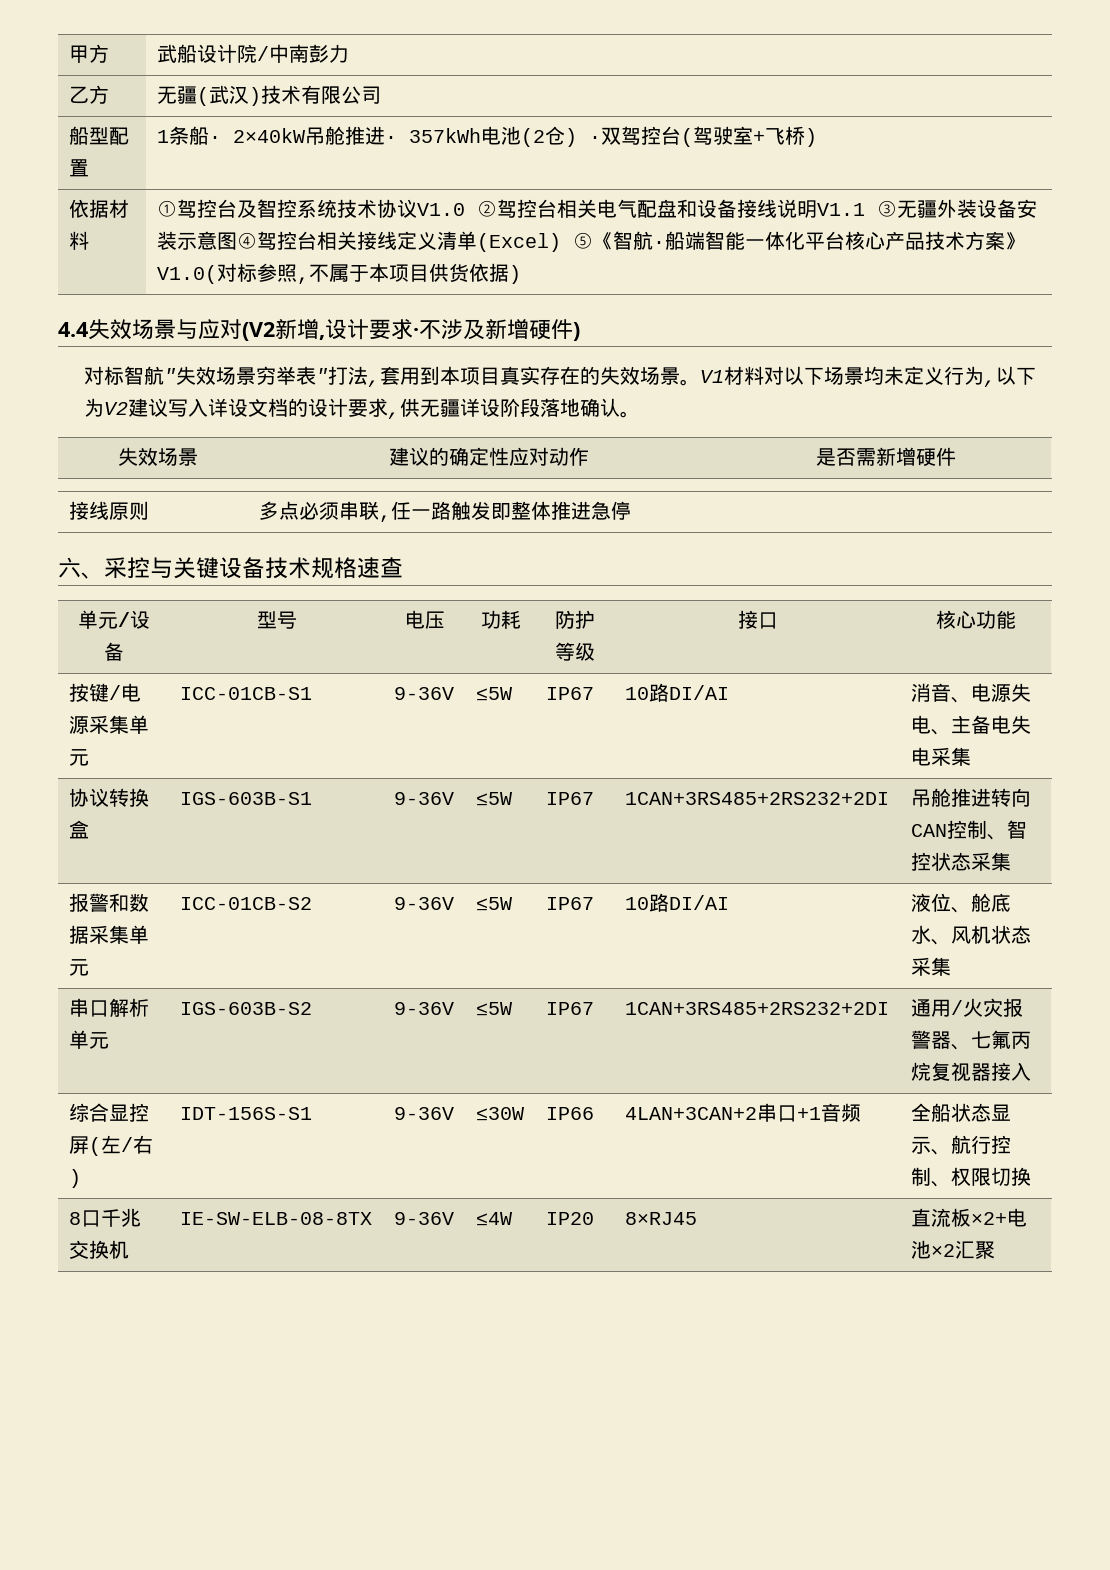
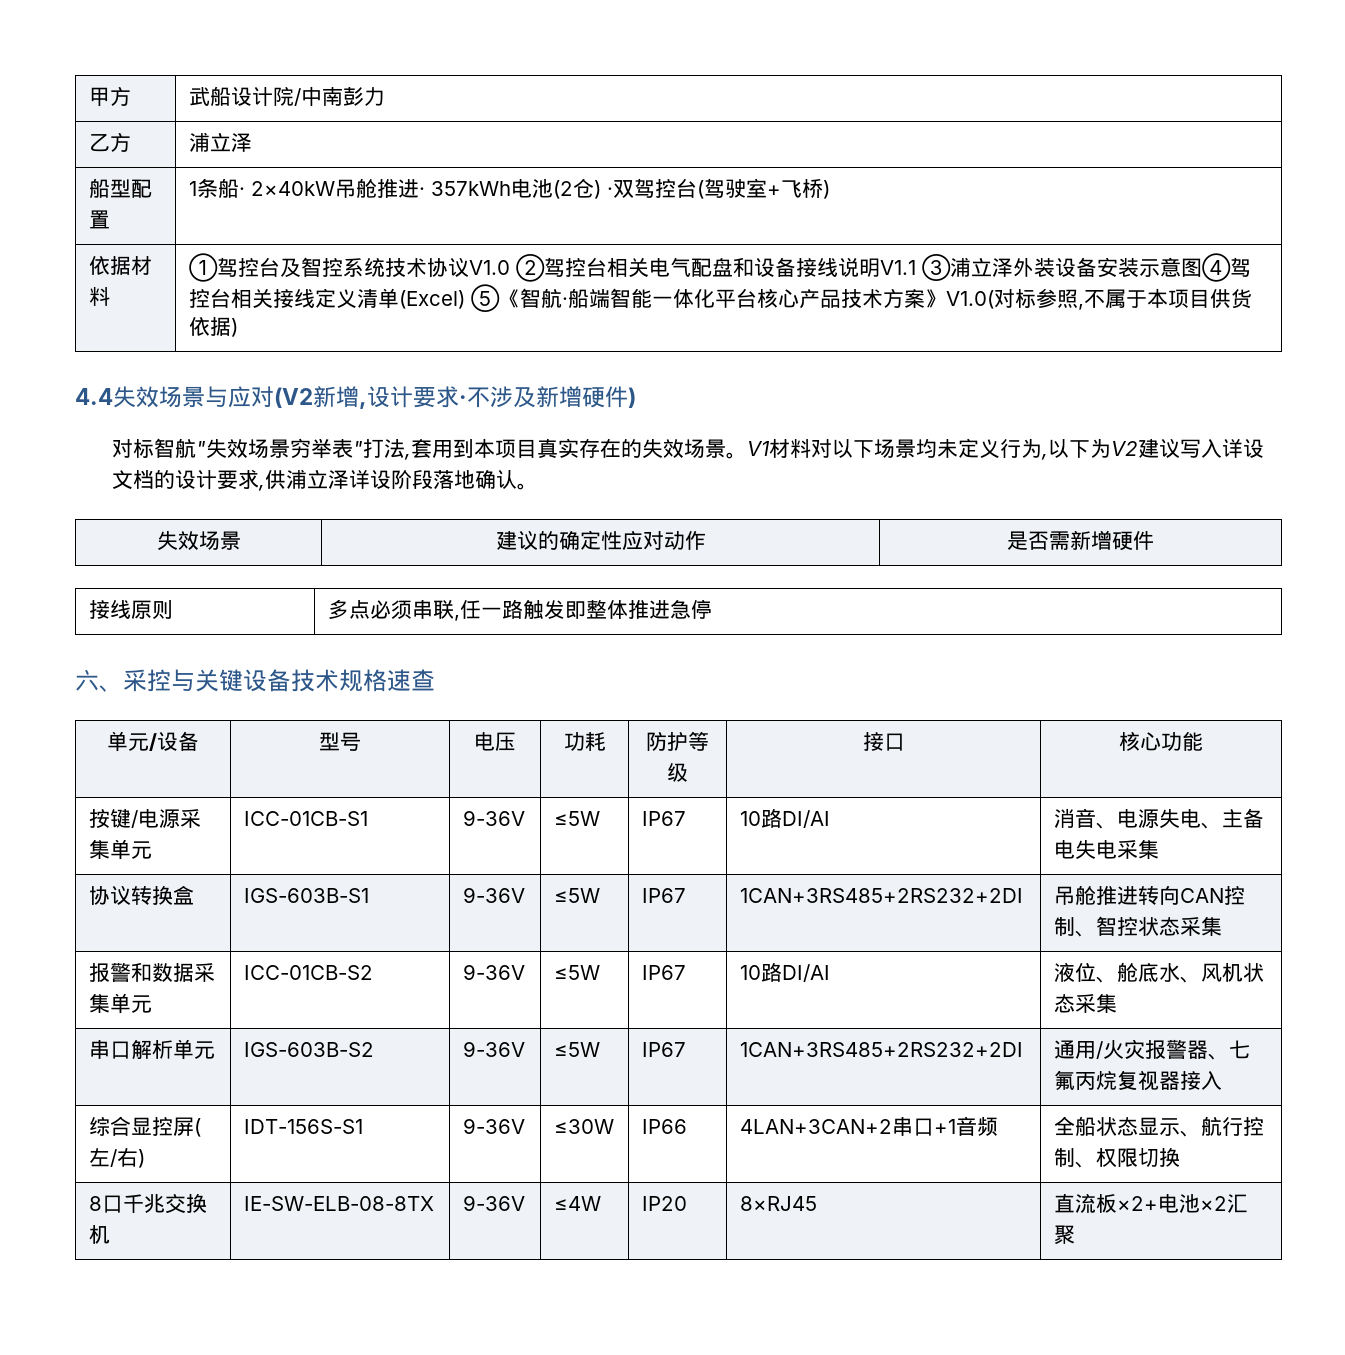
- 乙方 | 无疆(武汉)技术有限公司
+ 乙方 | 浦立泽
- ①驾控台及智控系统技术协议V1.0 ②驾控台相关电气配盘和设备接线说明V1.1 ③无疆外装设备安装示意图④驾控台相关接线定义清单(Excel) ⑤《智航·船端智能一体化平台核心产品技术方案》V1.0(对标参照,不属于本项目供货依据)
+ ①驾控台及智控系统技术协议V1.0 ②驾控台相关电气配盘和设备接线说明V1.1 ③浦立泽外装设备安装示意图④驾控台相关接线定义清单(Excel) ⑤《智航·船端智能一体化平台核心产品技术方案》V1.0(对标参照,不属于本项目供货依据)
- V1材料对以下场景均未定义行为,以下为V2建议写入详设文档的设计要求,供无疆详设阶段落地确认。
+ V1材料对以下场景均未定义行为,以下为V2建议写入详设文档的设计要求,供浦立泽详设阶段落地确认。

